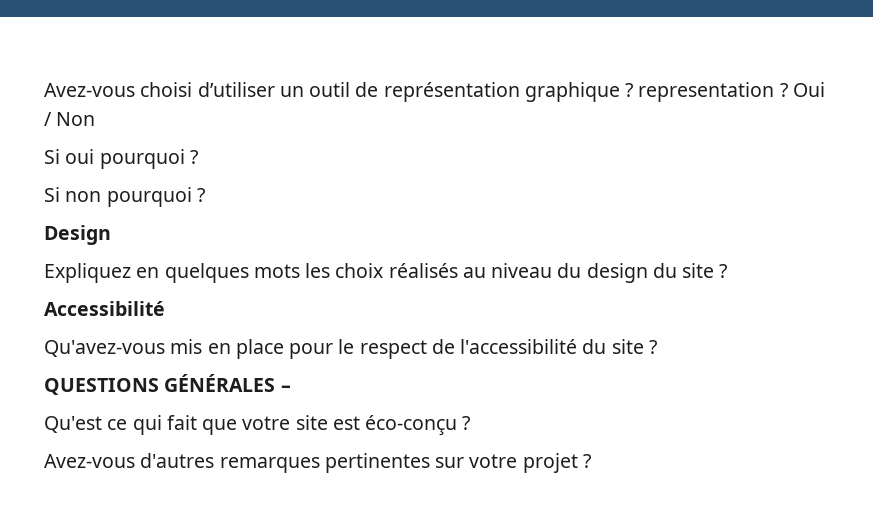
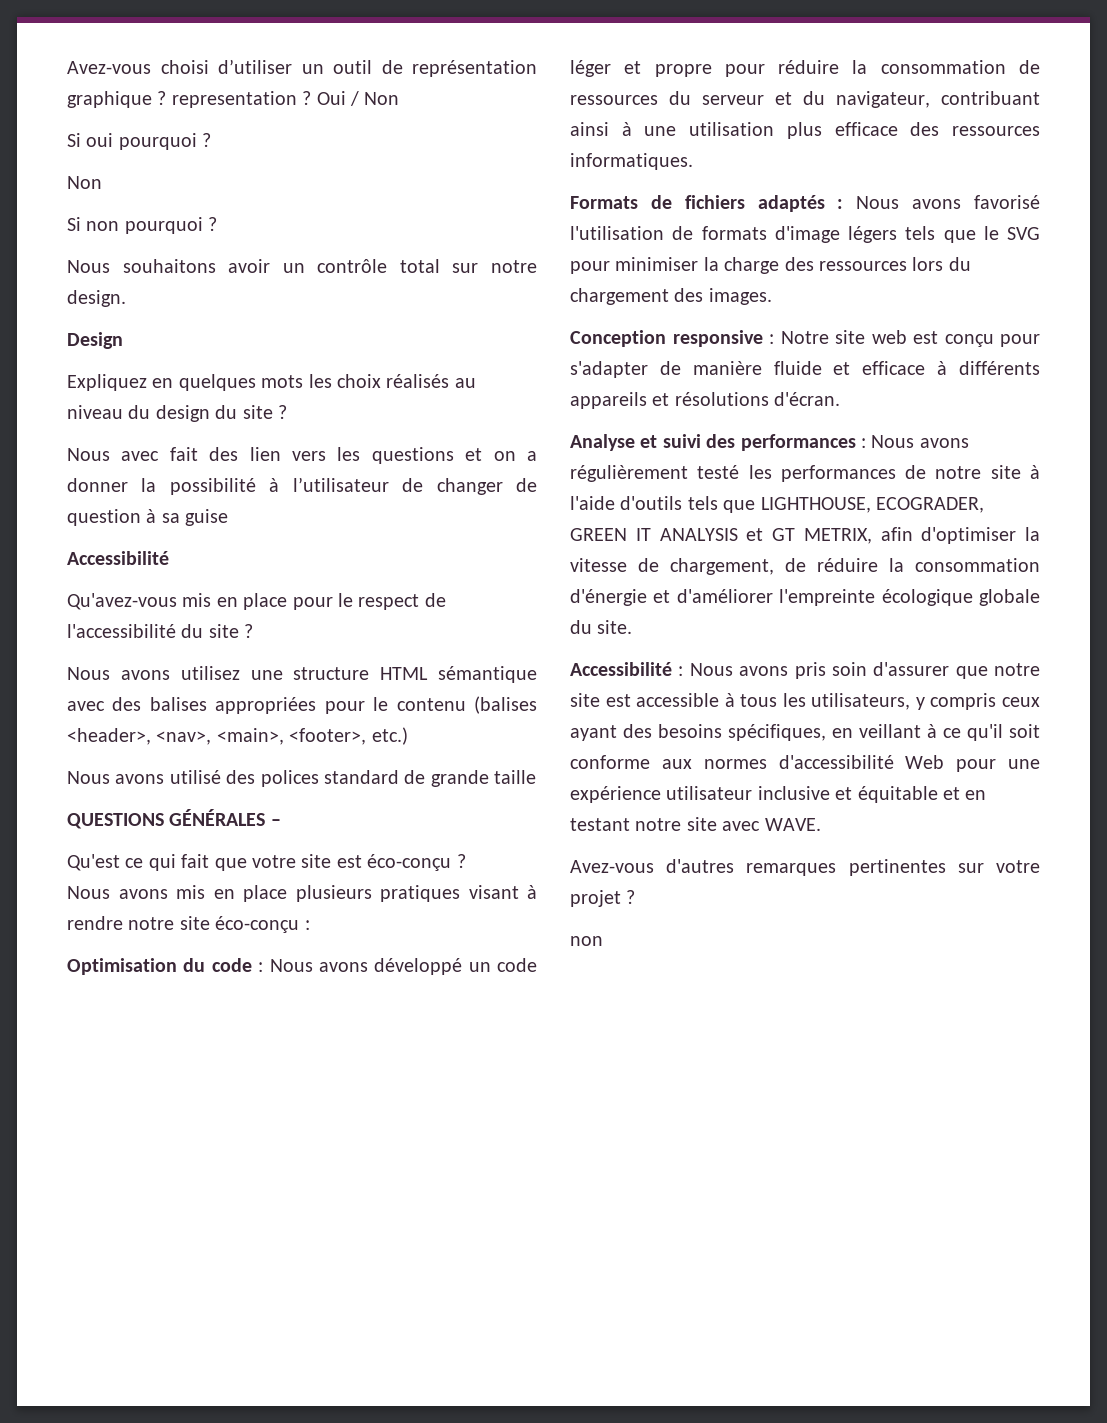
  Si oui pourquoi ?
+ Non
+ Nous souhaitons avoir un contrôle total sur notre design.
+ Nous avec fait des lien vers les questions et on a donner la possibilité à l’utilisateur de changer de question à sa guise
+ Nous avons utilisez une structure HTML sémantique avec des balises appropriées pour le contenu (balises <header>, <nav>, <main>, <footer>, etc.)
+ Nous avons utilisé des polices standard de grande taille
+ Nous avons mis en place plusieurs pratiques visant à rendre notre site éco-conçu :
+ Optimisation du code : Nous avons développé un code léger et propre pour réduire la consommation de ressources du serveur et du navigateur, contribuant ainsi à une utilisation plus efficace des ressources informatiques.
+ Formats de fichiers adaptés : Nous avons favorisé l'utilisation de formats d'image légers tels que le SVG pour minimiser la charge des ressources lors du chargement des images.
+ Conception responsive : Notre site web est conçu pour s'adapter de manière fluide et efficace à différents appareils et résolutions d'écran.
+ Analyse et suivi des performances : Nous avons régulièrement testé les performances de notre site à l'aide d'outils tels que LIGHTHOUSE, ECOGRADER, GREEN IT ANALYSIS et GT METRIX, afin d'optimiser la vitesse de chargement, de réduire la consommation d'énergie et d'améliorer l'empreinte écologique globale du site.
+ Accessibilité : Nous avons pris soin d'assurer que notre site est accessible à tous les utilisateurs, y compris ceux ayant des besoins spécifiques, en veillant à ce qu'il soit conforme aux normes d'accessibilité Web pour une expérience utilisateur inclusive et équitable et en testant notre site avec WAVE.
  Avez-vous d'autres remarques pertinentes sur votre projet ?
+ non

